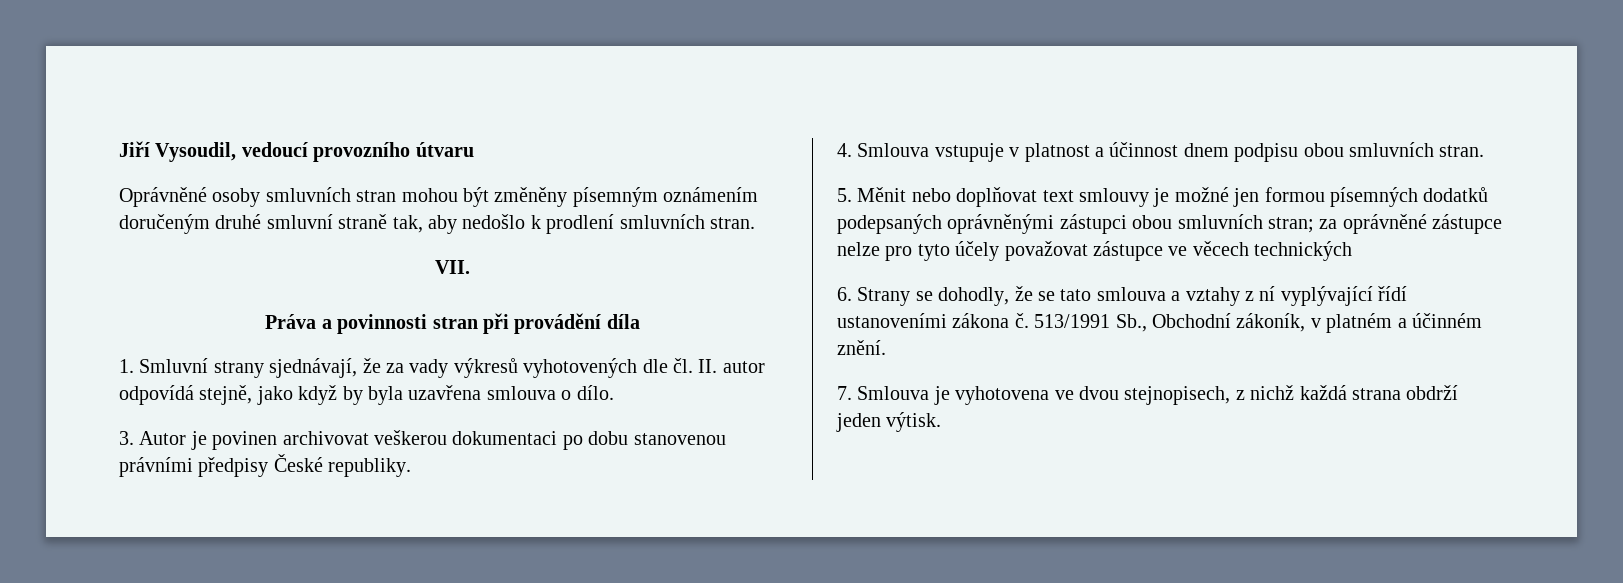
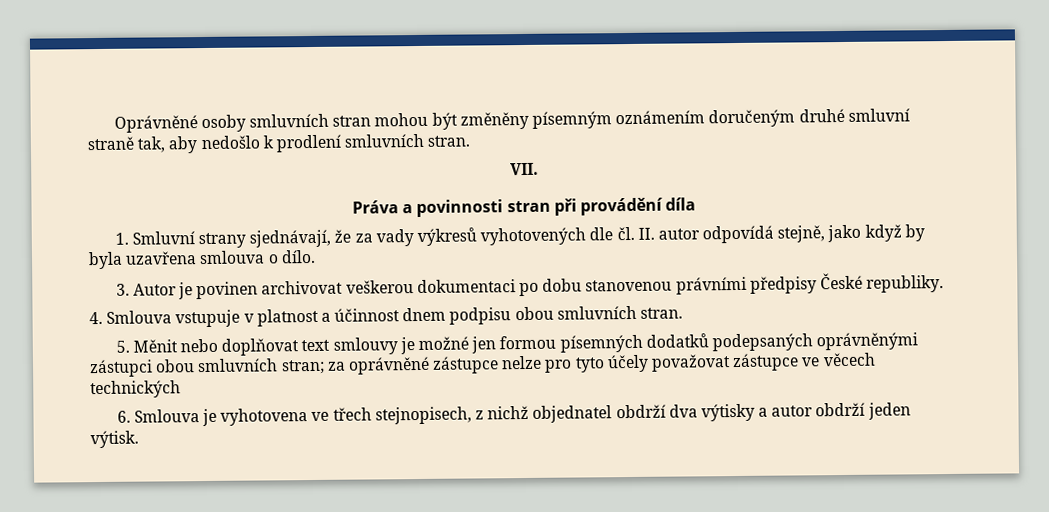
- Jiří Vysoudil, vedoucí provozního útvaru
- 6. Strany se dohodly, že se tato smlouva a vztahy z ní vyplývající řídí ustanoveními zákona č. 513/1991 Sb., Obchodní zákoník, v platném a účinném znění.
- 7. Smlouva je vyhotovena ve dvou stejnopisech, z nichž každá strana obdrží jeden výtisk.
+ 6. Smlouva je vyhotovena ve třech stejnopisech, z nichž objednatel obdrží dva výtisky a autor obdrží jeden výtisk.

